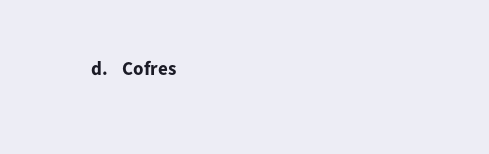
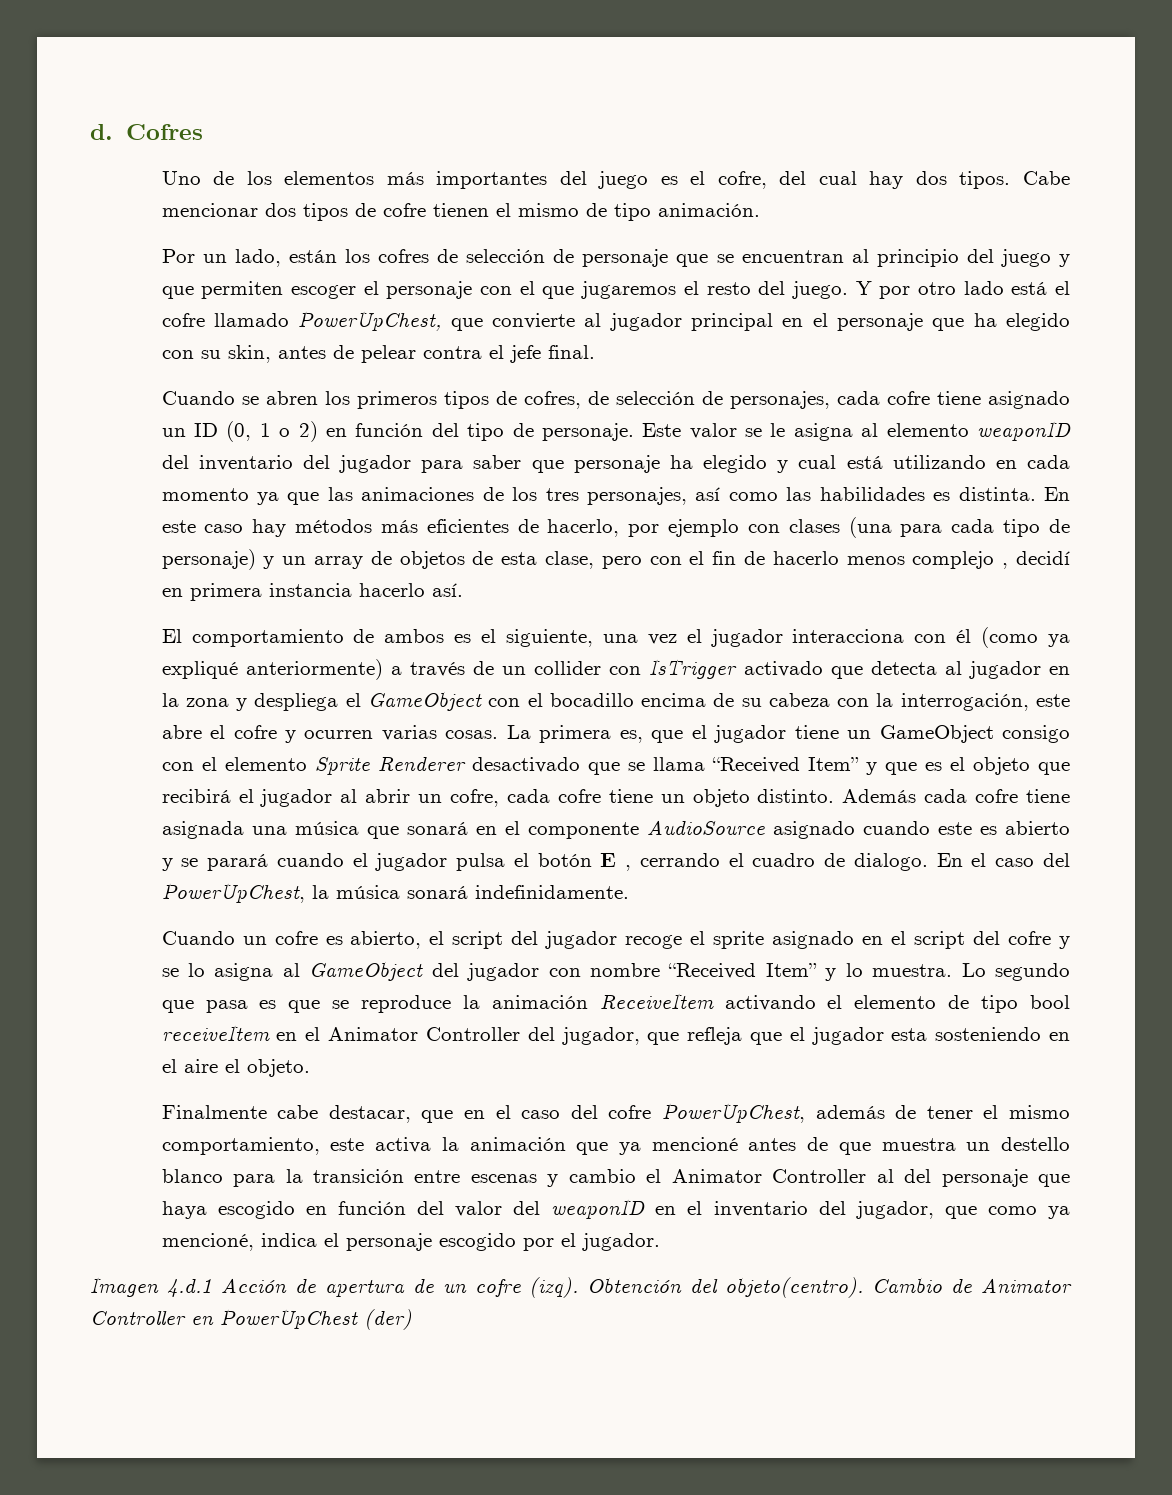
+ Uno de los elementos más importantes del juego es el cofre, del cual hay dos tipos. Cabe mencionar dos tipos de cofre tienen el mismo de tipo animación.
+ Por un lado, están los cofres de selección de personaje que se encuentran al principio del juego y que permiten escoger el personaje con el que jugaremos el resto del juego. Y por otro lado está el cofre llamado PowerUpChest, que convierte al jugador principal en el personaje que ha elegido con su skin, antes de pelear contra el jefe final.
+ Cuando se abren los primeros tipos de cofres, de selección de personajes, cada cofre tiene asignado un ID (0, 1 o 2) en función del tipo de personaje. Este valor se le asigna al elemento weaponID del inventario del jugador para saber que personaje ha elegido y cual está utilizando en cada momento ya que las animaciones de los tres personajes, así como las habilidades es distinta. En este caso hay métodos más eficientes de hacerlo, por ejemplo con clases (una para cada tipo de personaje) y un array de objetos de esta clase, pero con el fin de hacerlo menos complejo , decidí en primera instancia hacerlo así.
+ El comportamiento de ambos es el siguiente, una vez el jugador interacciona con él (como ya expliqué anteriormente) a través de un collider con IsTrigger activado que detecta al jugador en la zona y despliega el GameObject con el bocadillo encima de su cabeza con la interrogación, este abre el cofre y ocurren varias cosas. La primera es, que el jugador tiene un GameObject consigo con el elemento Sprite Renderer desactivado que se llama “Received Item” y que es el objeto que recibirá el jugador al abrir un cofre, cada cofre tiene un objeto distinto. Además cada cofre tiene asignada una música que sonará en el componente AudioSource asignado cuando este es abierto y se parará cuando el jugador pulsa el botón E , cerrando el cuadro de dialogo. En el caso del PowerUpChest, la música sonará indefinidamente.
+ Cuando un cofre es abierto, el script del jugador recoge el sprite asignado en el script del cofre y se lo asigna al GameObject del jugador con nombre “Received Item” y lo muestra. Lo segundo que pasa es que se reproduce la animación ReceiveItem activando el elemento de tipo bool receiveItem en el Animator Controller del jugador, que refleja que el jugador esta sosteniendo en el aire el objeto.
+ Finalmente cabe destacar, que en el caso del cofre PowerUpChest, además de tener el mismo comportamiento, este activa la animación que ya mencioné antes de que muestra un destello blanco para la transición entre escenas y cambio el Animator Controller al del personaje que haya escogido en función del valor del weaponID en el inventario del jugador, que como ya mencioné, indica el personaje escogido por el jugador.
+ Imagen 4.d.1 Acción de apertura de un cofre (izq). Obtención del objeto(centro). Cambio de Animator Controller en PowerUpChest (der)

